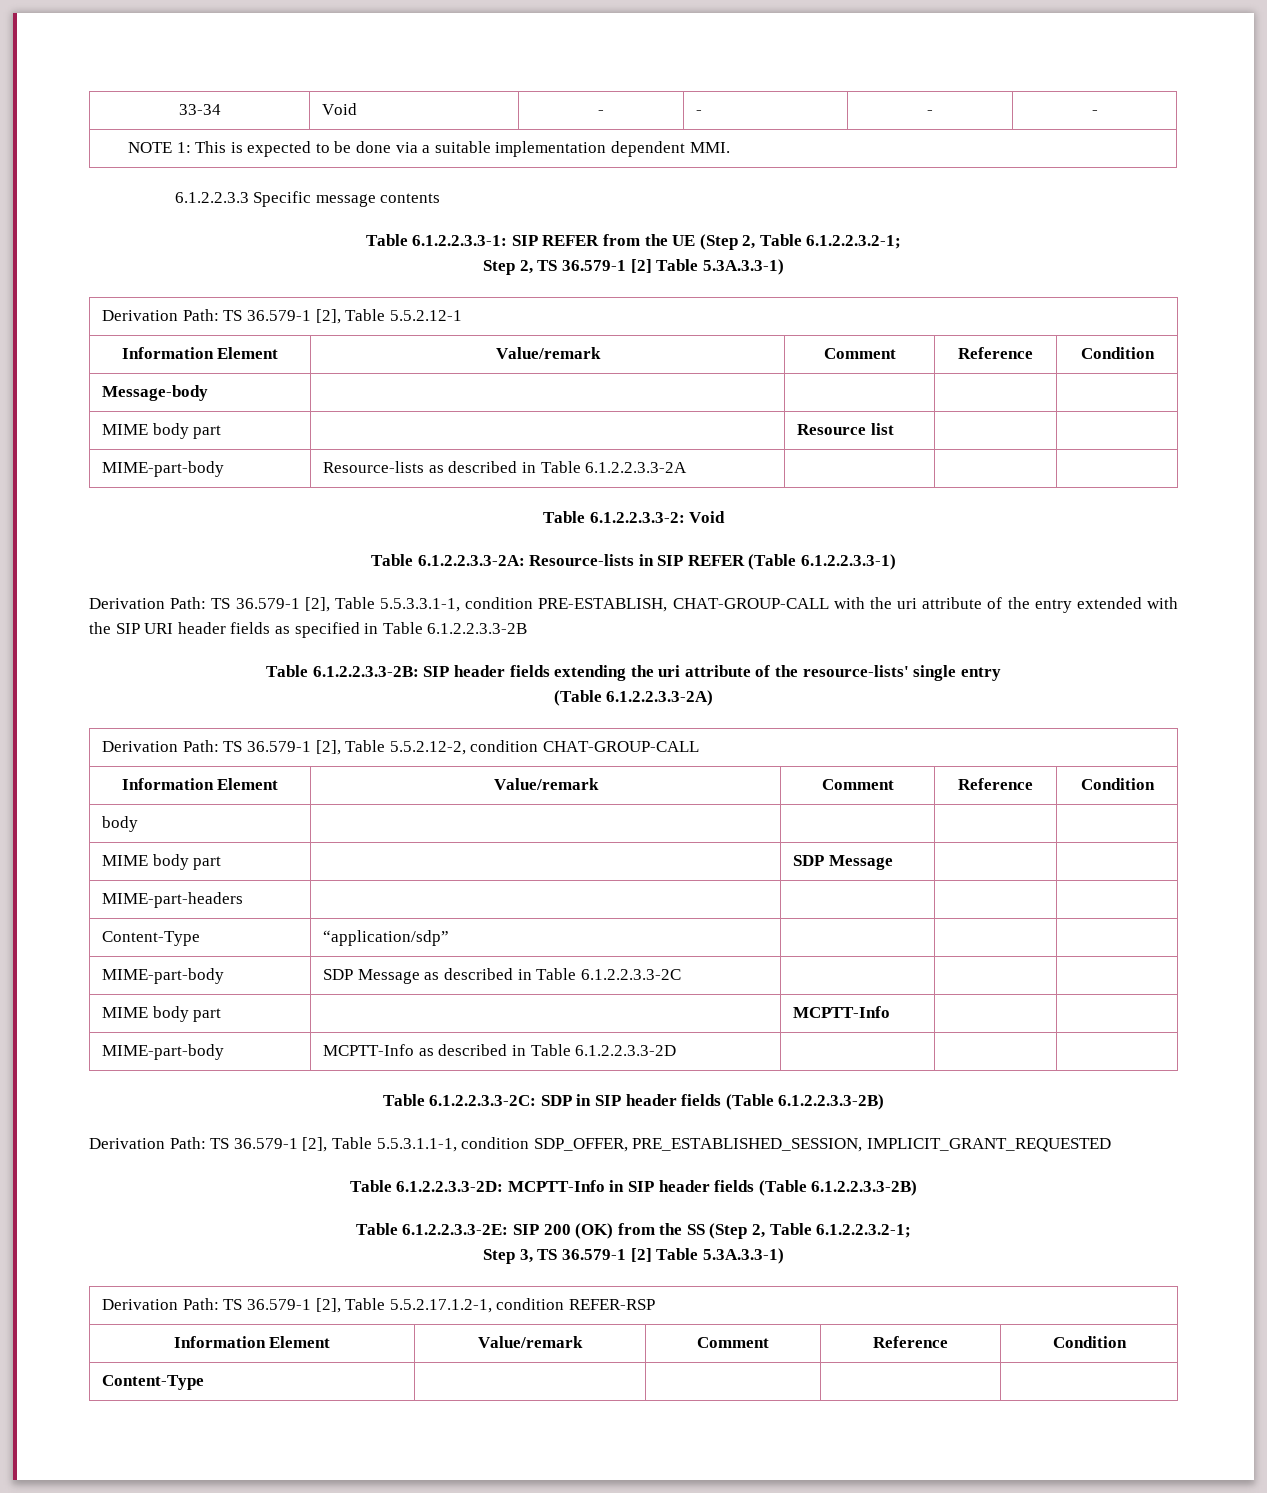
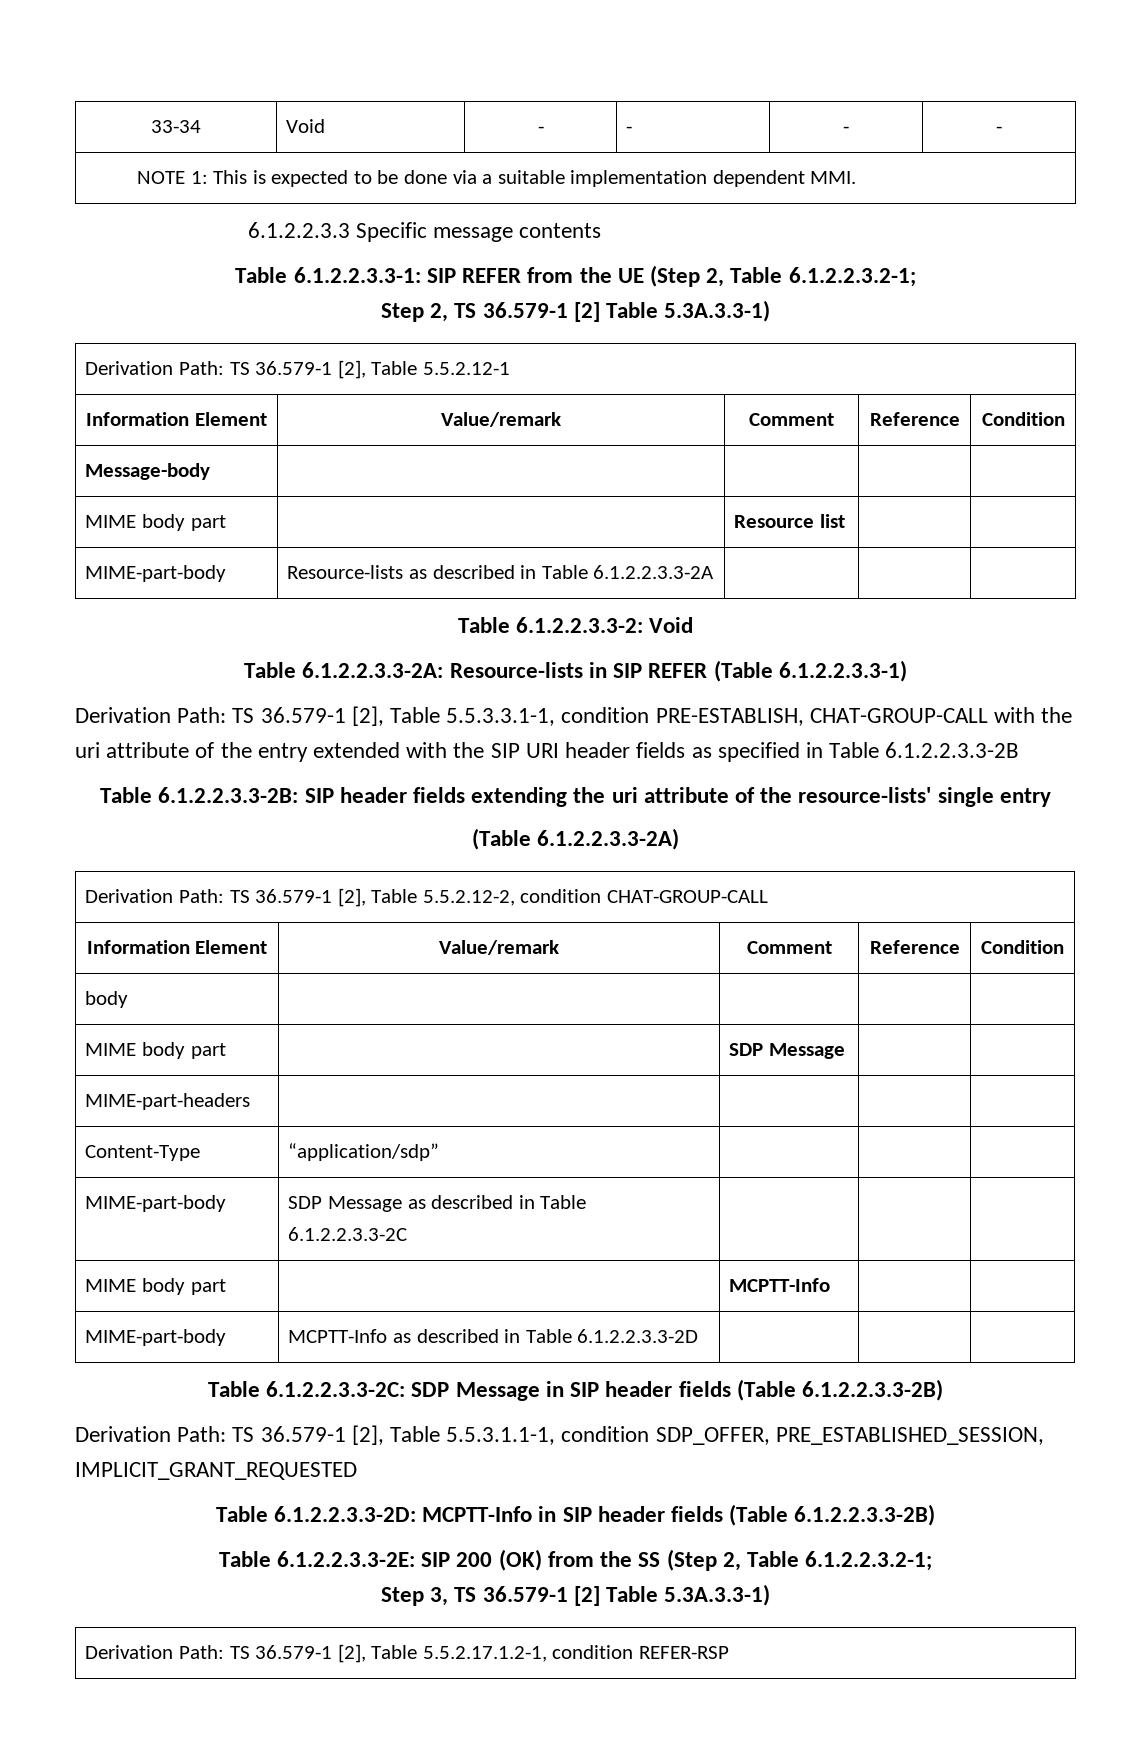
- Table 6.1.2.2.3.3-2C: SDP in SIP header fields (Table 6.1.2.2.3.3-2B)
+ Table 6.1.2.2.3.3-2C: SDP Message in SIP header fields (Table 6.1.2.2.3.3-2B)
  Derivation Path: TS 36.579-1 [2], Table 5.5.2.17.1.2-1, condition REFER-RSP
- Information Element | Value/remark | Comment | Reference | Condition
- Content-Type | | | |

